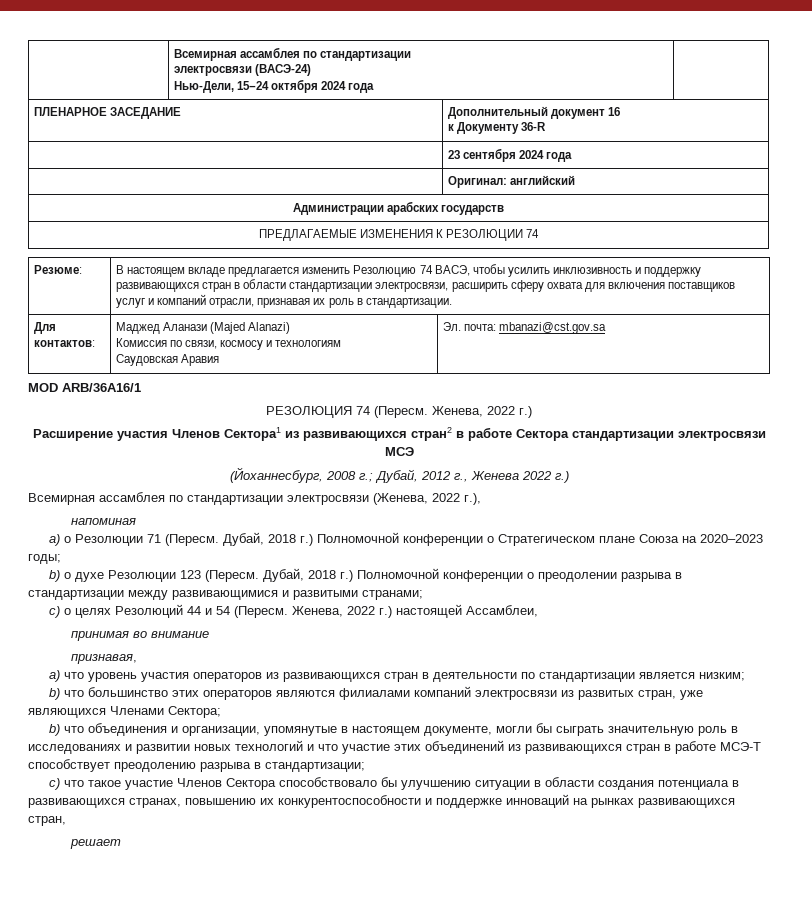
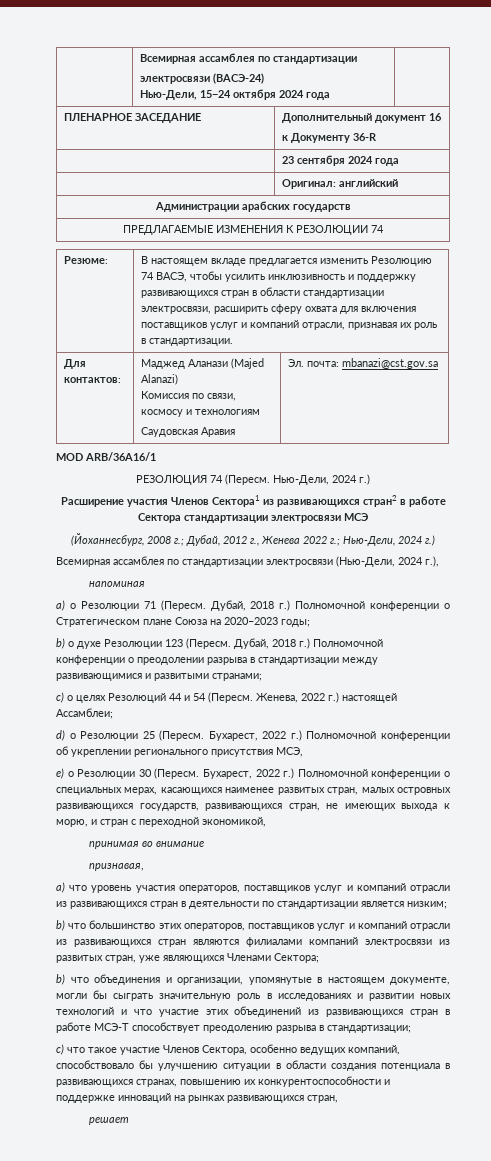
- РЕЗОЛЮЦИЯ 74 (Пересм. Женева, 2022 г.)
+ РЕЗОЛЮЦИЯ 74 (Пересм. Нью-Дели, 2024 г.)
- (Йоханнесбург, 2008 г.; Дубай, 2012 г., Женева 2022 г.)
+ (Йоханнесбург, 2008 г.; Дубай, 2012 г., Женева 2022 г.; Нью-Дели, 2024 г.)
- Всемирная ассамблея по стандартизации электросвязи (Женева, 2022 г.),
+ Всемирная ассамблея по стандартизации электросвязи (Нью-Дели, 2024 г.),
- Женева, 2022 г.) настоящей Ассамблеи,
+ Женева, 2022 г.) настоящей Ассамблеи;
+ d) о Резолюции 25 (Пересм. Бухарест, 2022 г.) Полномочной конференции об укреплении регионального присутствия МСЭ,
+ e) о Резолюции 30 (Пересм. Бухарест, 2022 г.) Полномочной конференции о специальных мерах, касающихся наименее развитых стран, малых островных развивающихся государств, развивающихся стран, не имеющих выхода к морю, и стран с переходной экономикой,
- а) что уровень участия операторов из развивающихся стран в деятельности по стандартизации является низким;
+ а) что уровень участия операторов, поставщиков услуг и компаний отрасли из развивающихся стран в деятельности по стандартизации является низким;
- b) что большинство этих операторов являются филиалами компаний электросвязи из развитых стран, уже являющихся Членами Сектора;
+ b) что большинство этих операторов, поставщиков услуг и компаний отрасли из развивающихся стран являются филиалами компаний электросвязи из развитых стран, уже являющихся Членами Сектора;
- c) что такое участие Членов Сектора способствовало бы улучшению ситуации в области создания потенциала в развивающихся странах, повышению их конкурентоспособности и поддержке инноваций на рынках развивающихся стран,
+ c) что такое участие Членов Сектора, особенно ведущих компаний, способствовало бы улучшению ситуации в области создания потенциала в развивающихся странах, повышению их конкурентоспособности и поддержке инноваций на рынках развивающихся стран,

